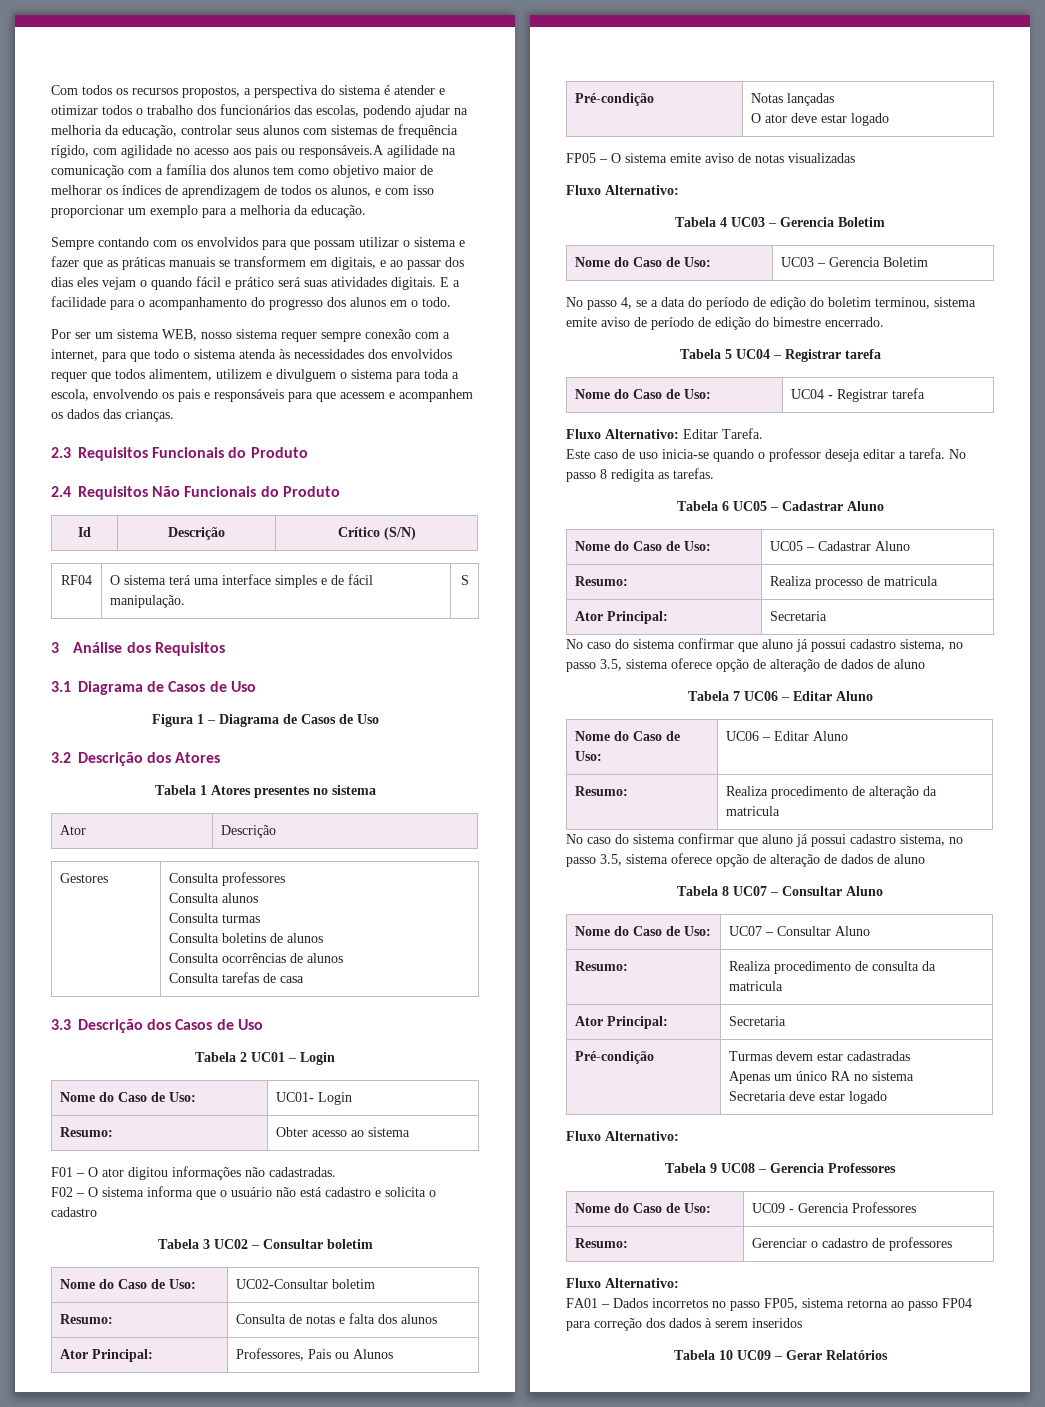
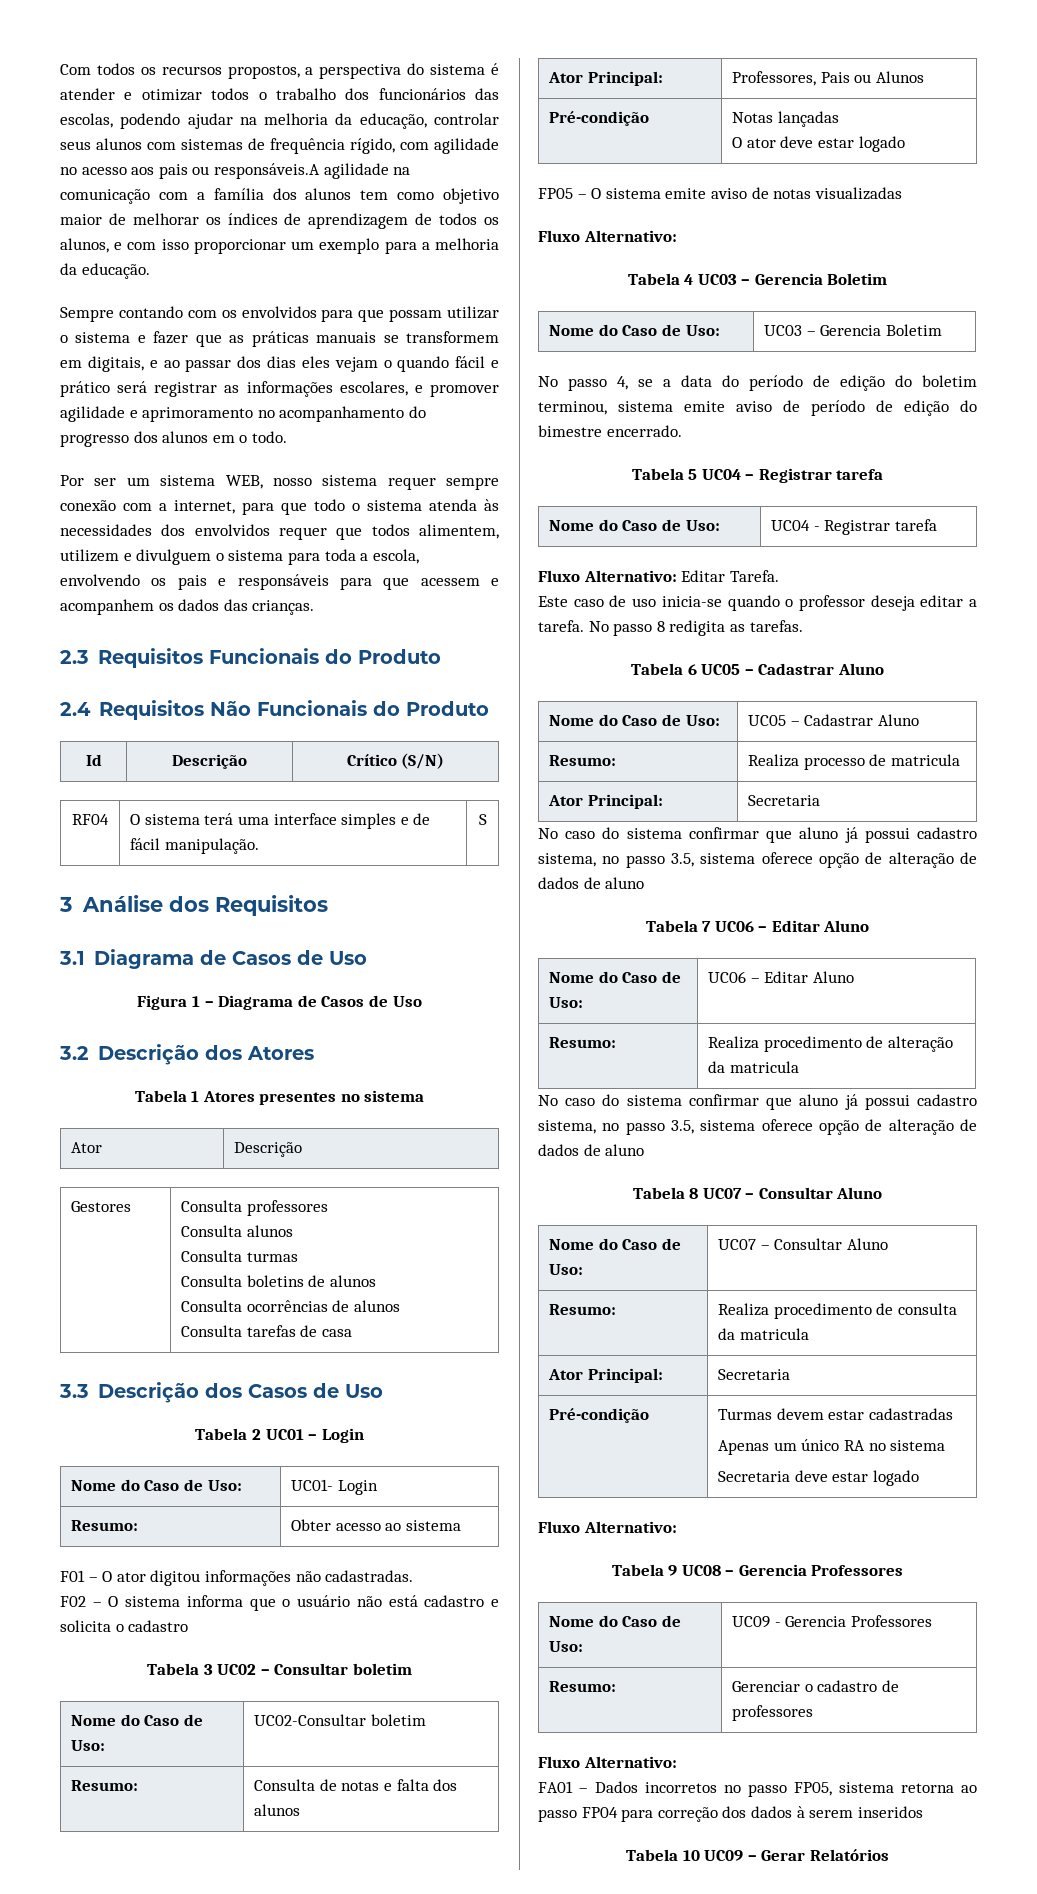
- Sempre contando com os envolvidos para que possam utilizar o sistema e fazer que as práticas manuais se transformem em digitais, e ao passar dos dias eles vejam o quando fácil e prático será suas atividades digitais. E a facilidade para o acompanhamento do progresso dos alunos em o todo.
+ Sempre contando com os envolvidos para que possam utilizar o sistema e fazer que as práticas manuais se transformem em digitais, e ao passar dos dias eles vejam o quando fácil e prático será registrar as informações escolares, e promover agilidade e aprimoramento no acompanhamento do progresso dos alunos em o todo.

